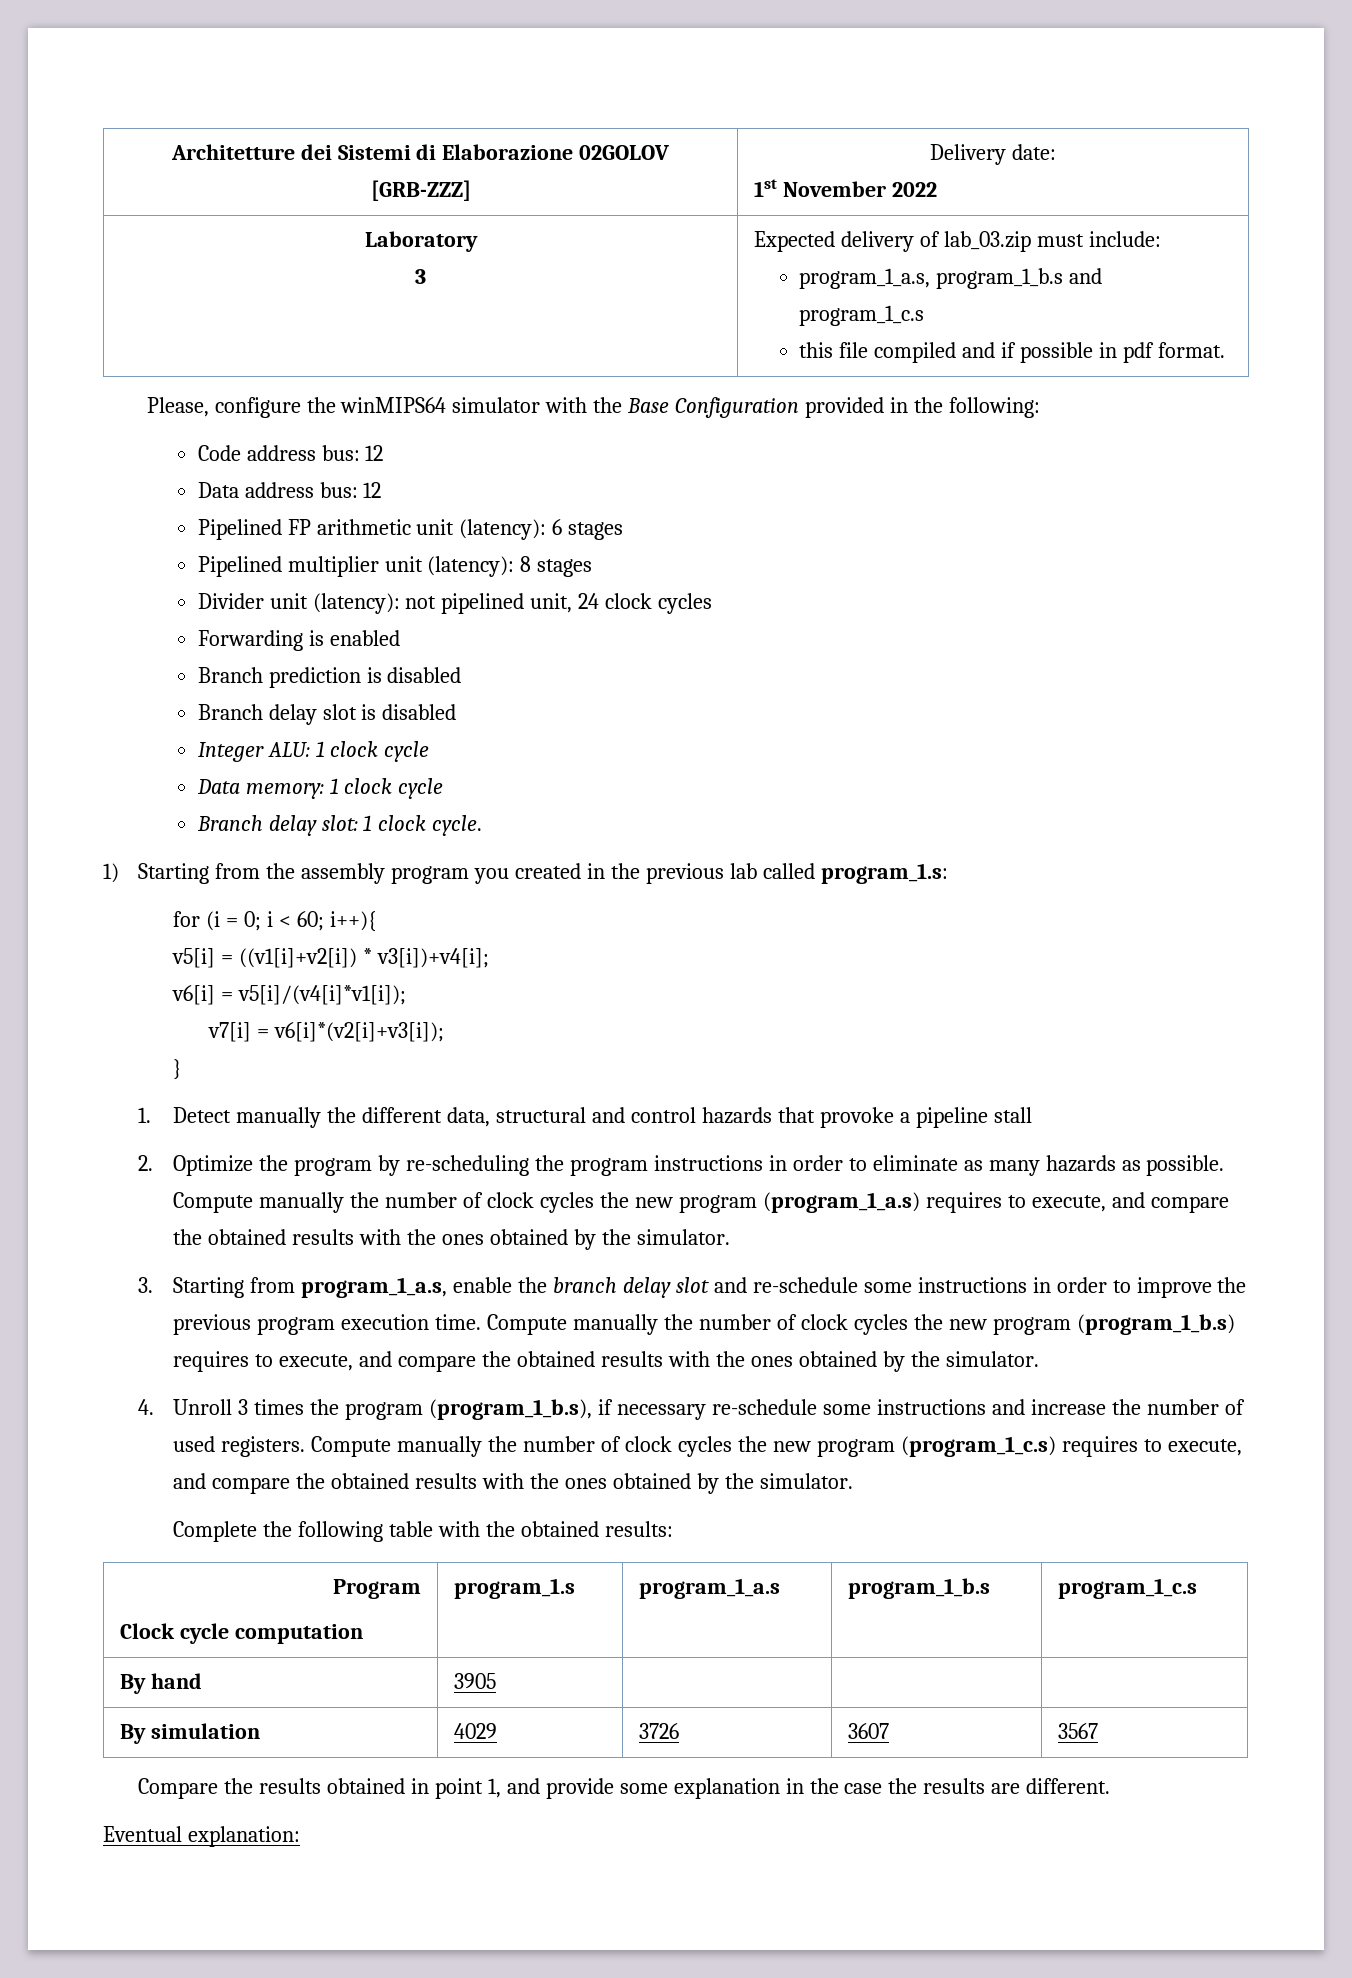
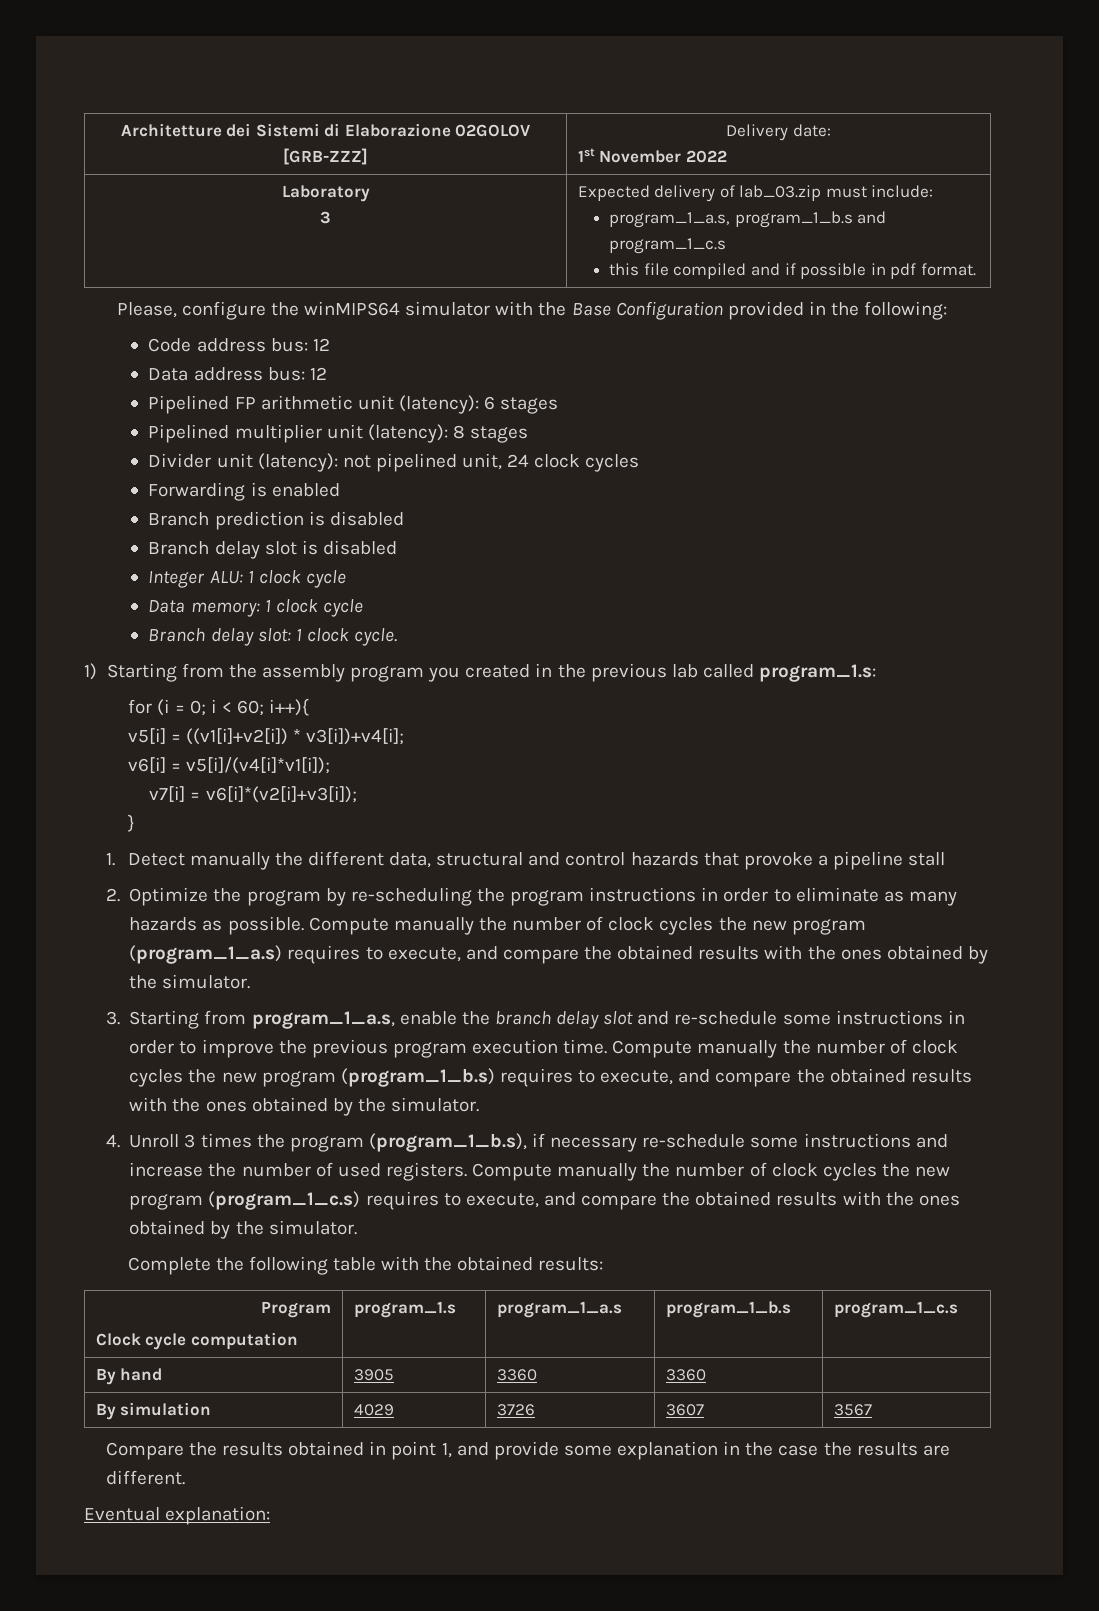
- By hand | 3905 | | |
+ By hand | 3905 | 3360 | 3360 |

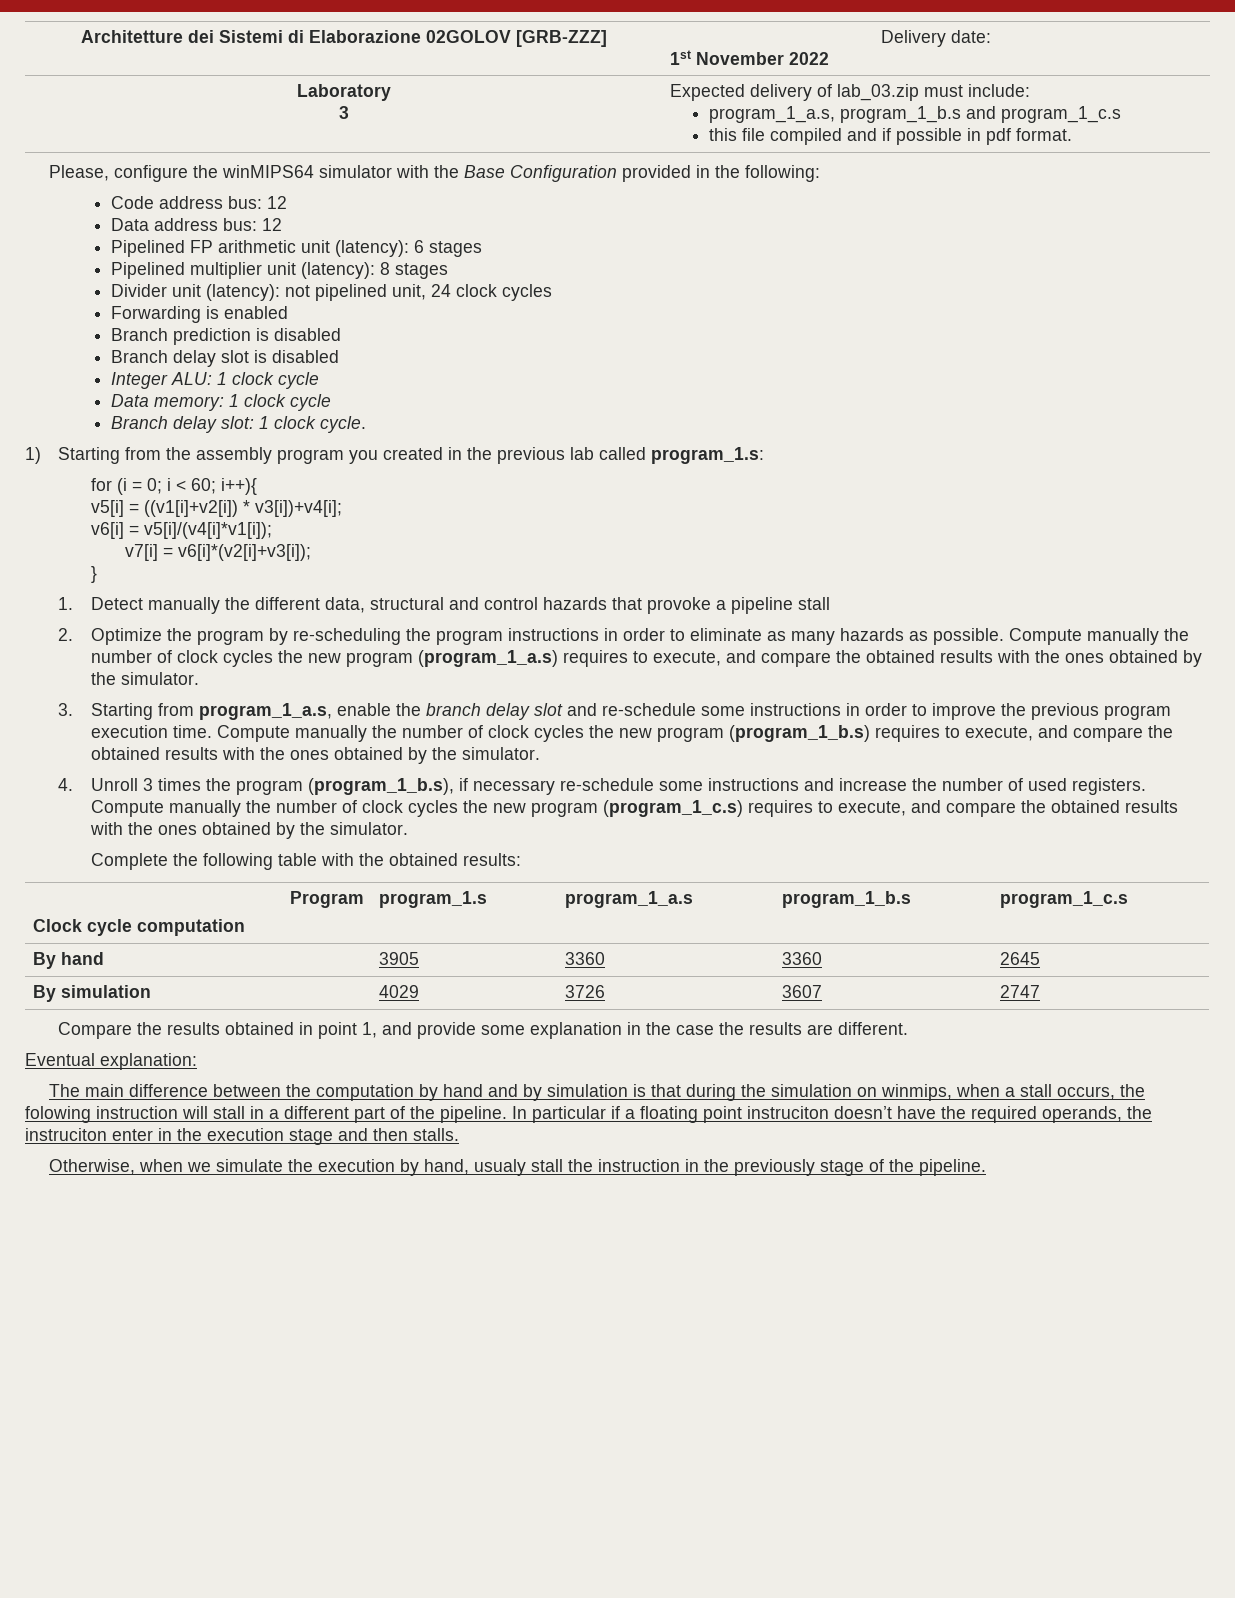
- By hand | 3905 | 3360 | 3360 |
+ By hand | 3905 | 3360 | 3360 | 2645
- By simulation | 4029 | 3726 | 3607 | 3567
+ By simulation | 4029 | 3726 | 3607 | 2747
+ The main difference between the computation by hand and by simulation is that during the simulation on winmips, when a stall occurs, the folowing instruction will stall in a different part of the pipeline. In particular if a floating point instruciton doesn’t have the required operands, the instruciton enter in the execution stage and then stalls.
+ Otherwise, when we simulate the execution by hand, usualy stall the instruction in the previously stage of the pipeline.

